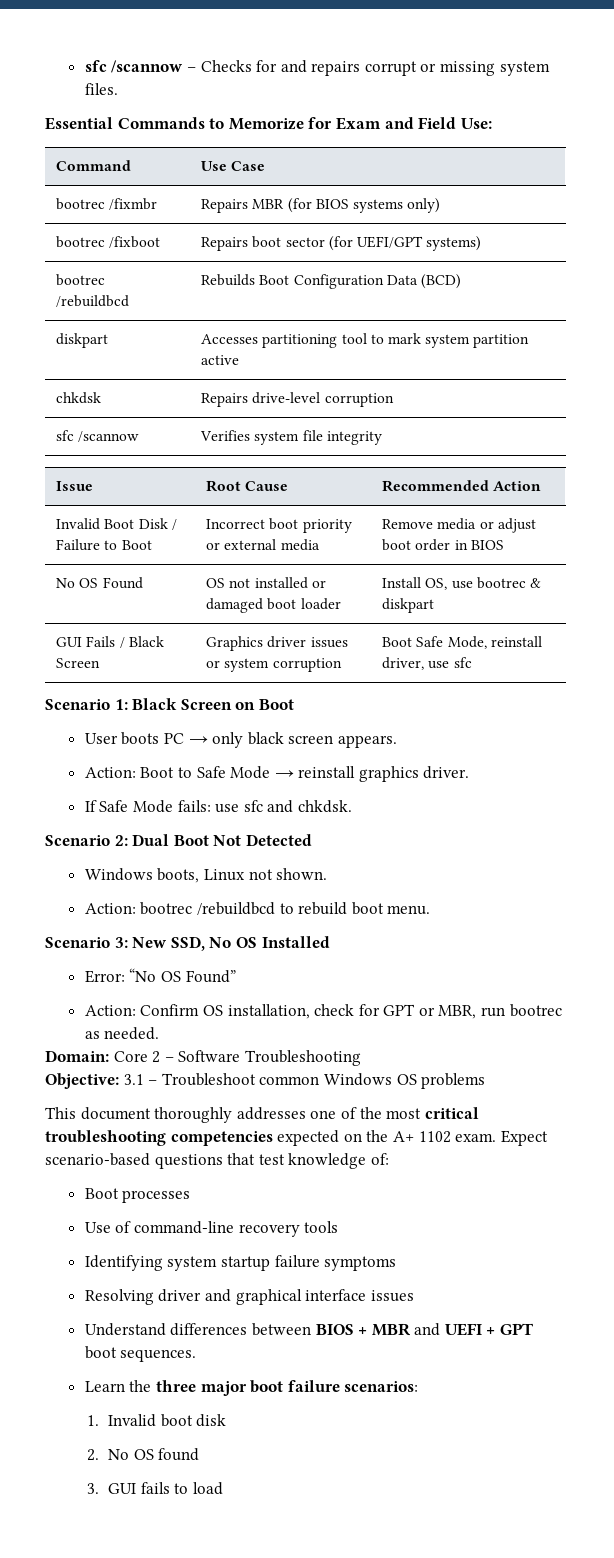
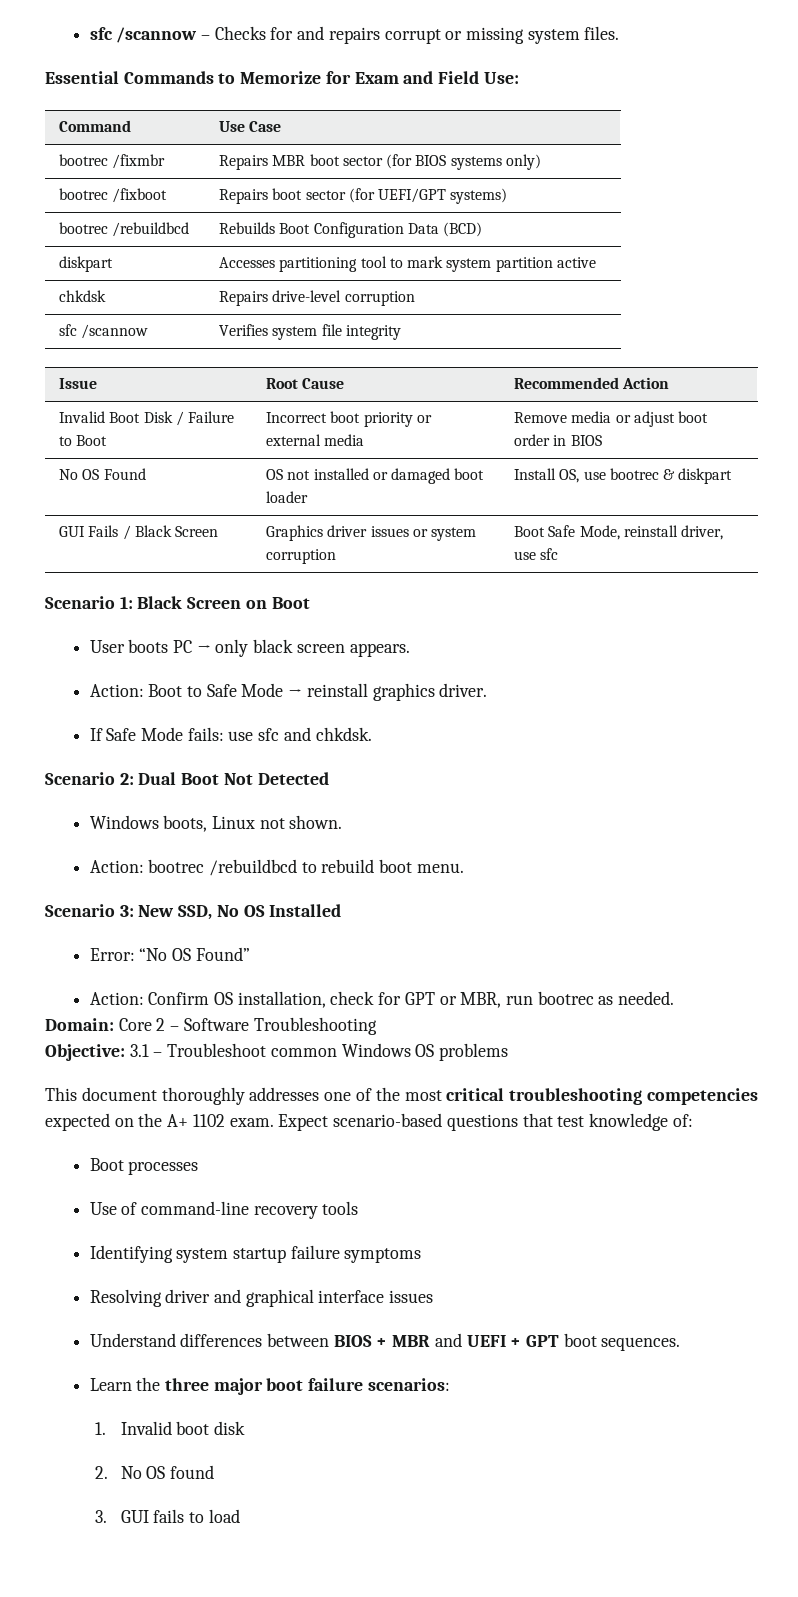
- bootrec /fixmbr | Repairs MBR (for BIOS systems only)
+ bootrec /fixmbr | Repairs MBR boot sector (for BIOS systems only)

